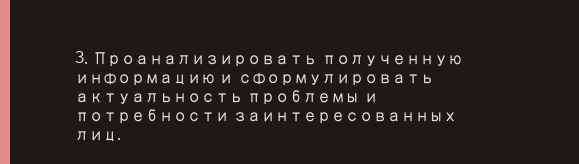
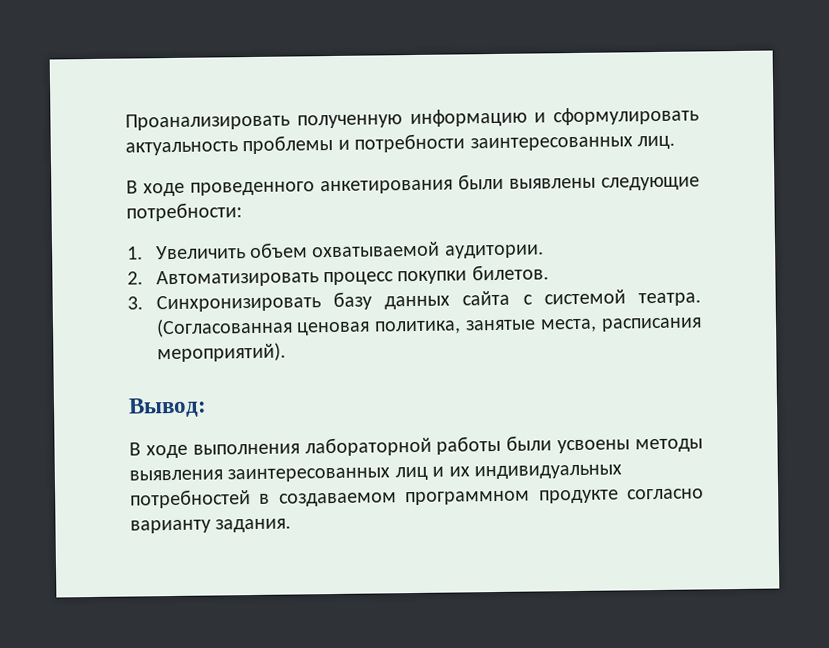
- 3. Проанализировать полученную информацию и сформулировать актуальность проблемы и потребности заинтересованных лиц.
+ Проанализировать полученную информацию и сформулировать актуальность проблемы и потребности заинтересованных лиц.
+ В ходе проведенного анкетирования были выявлены следующие потребности:
+ 1. Увеличить объем охватываемой аудитории.
+ 2. Автоматизировать процесс покупки билетов.
+ 3. Синхронизировать базу данных сайта с системой театра. (Согласованная ценовая политика, занятые места, расписания мероприятий).
+ Вывод:
+ В ходе выполнения лабораторной работы были усвоены методы выявления заинтересованных лиц и их индивидуальных потребностей в создаваемом программном продукте согласно варианту задания.

